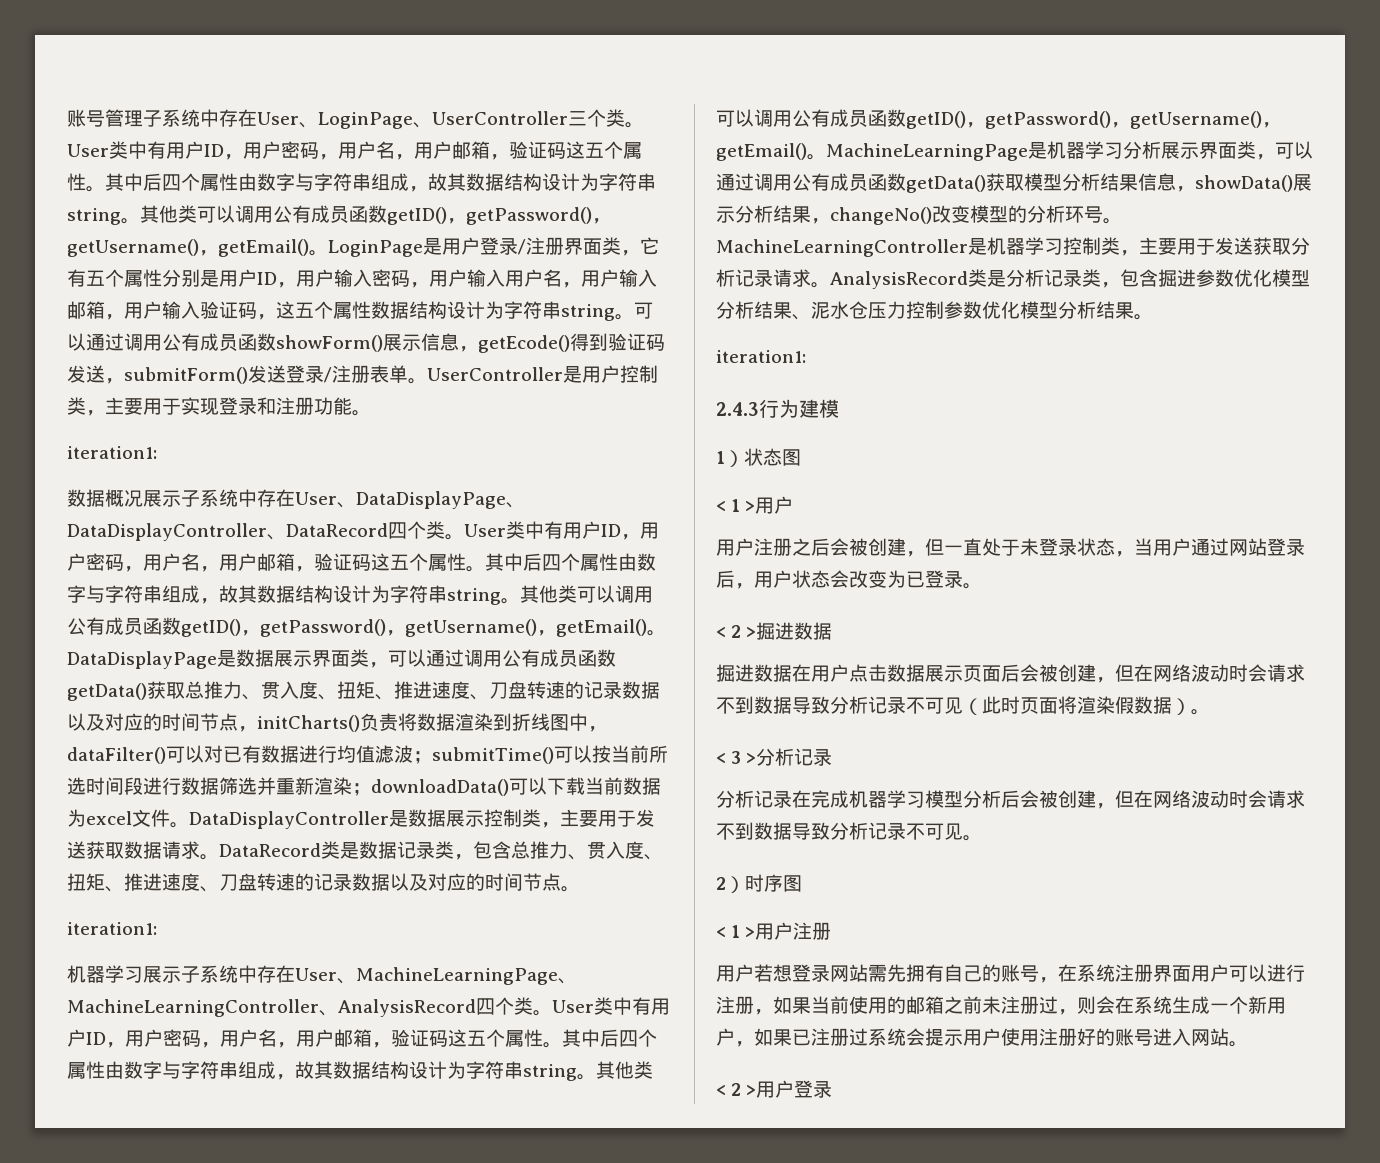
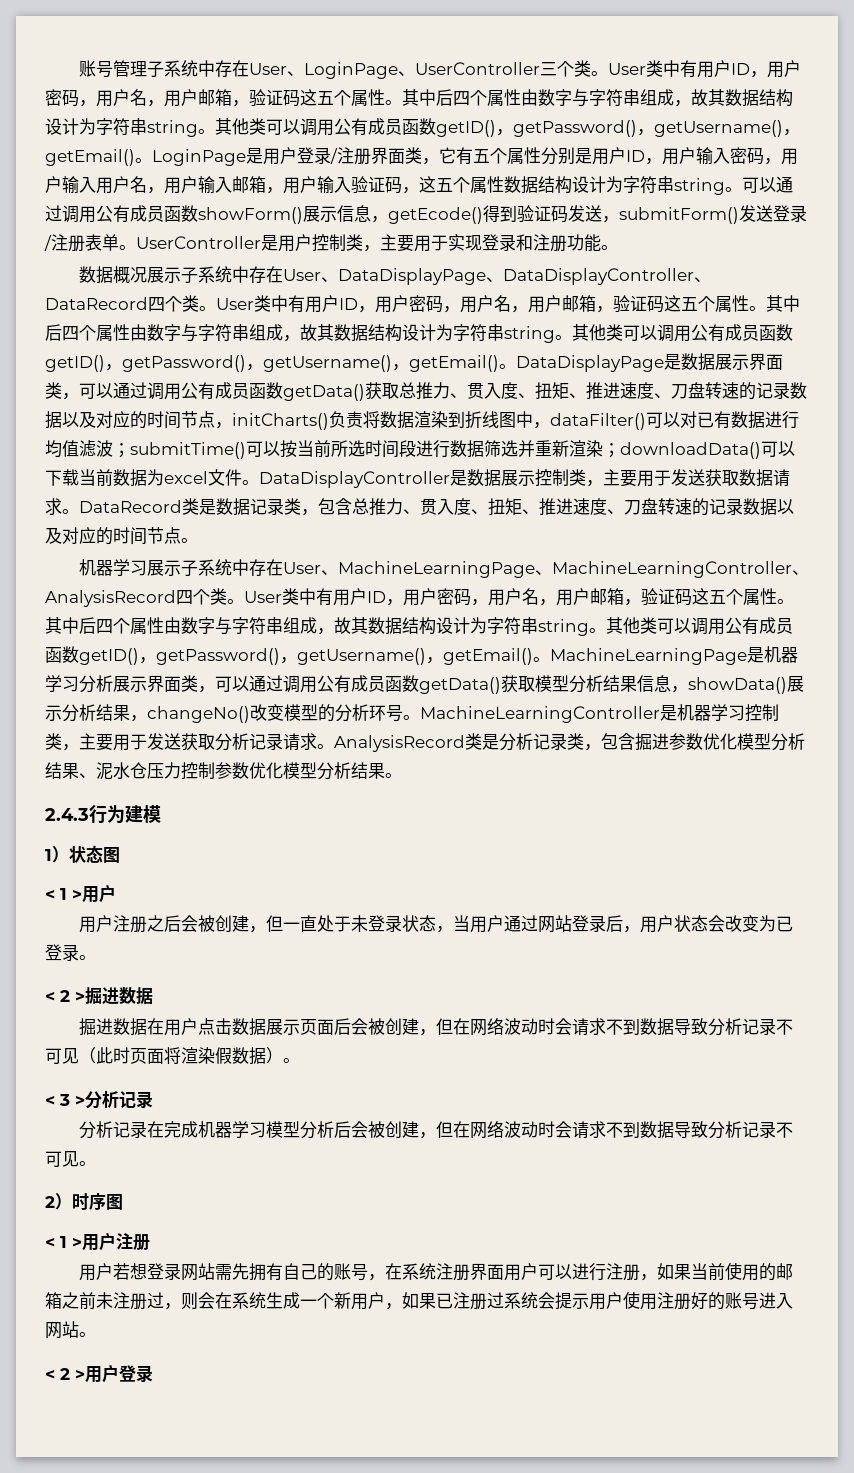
  UserController是用户控制类，主要用于实现登录和注册功能。
- iteration1:
  DataRecord类是数据记录类，包含总推力、贯入度、扭矩、推进速度、刀盘转速的记录数据以及对应的时间节点。
- iteration1:
  AnalysisRecord类是分析记录类，包含掘进参数优化模型分析结果、泥水仓压力控制参数优化模型分析结果。
- iteration1:

